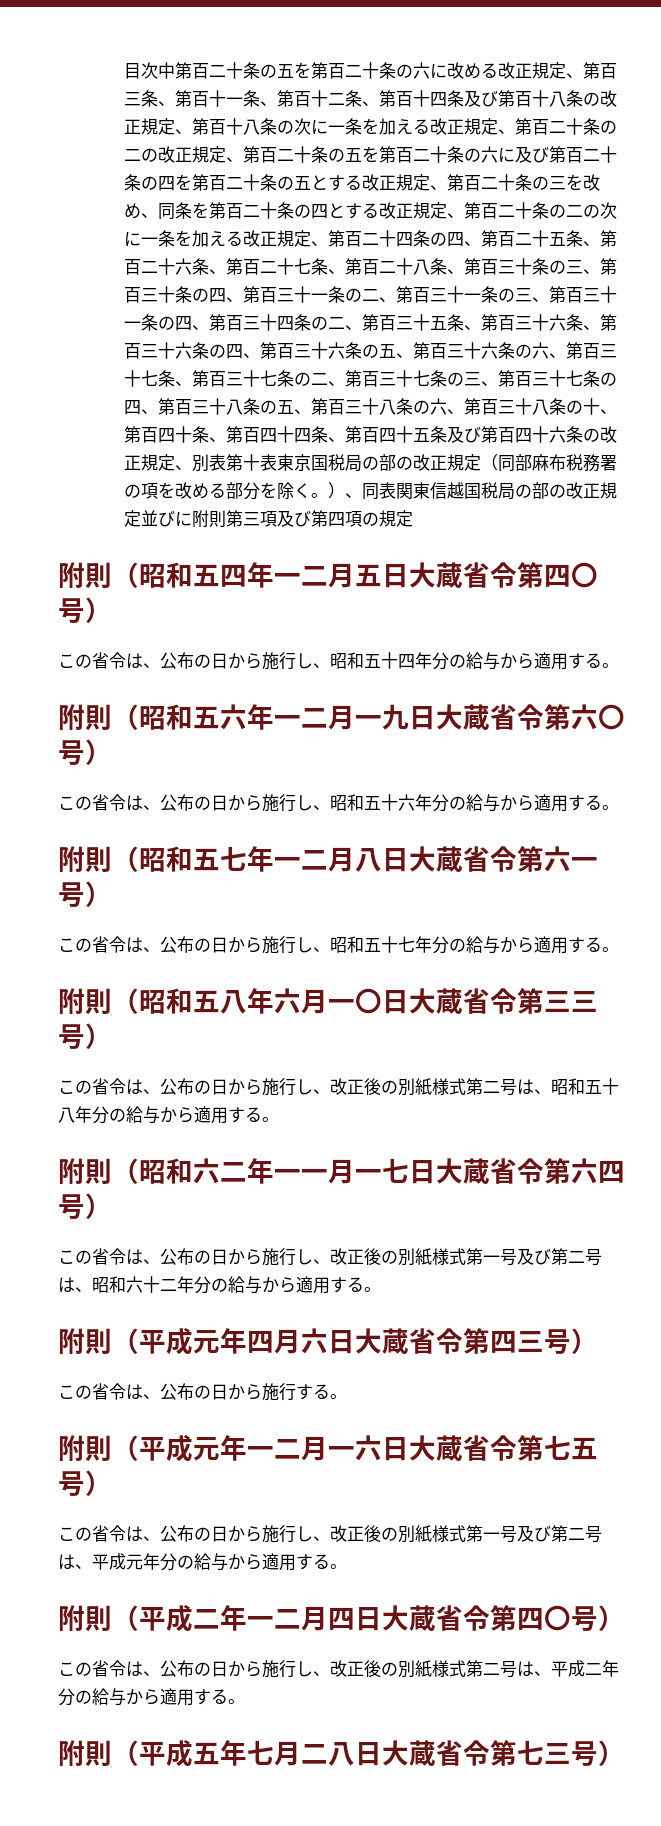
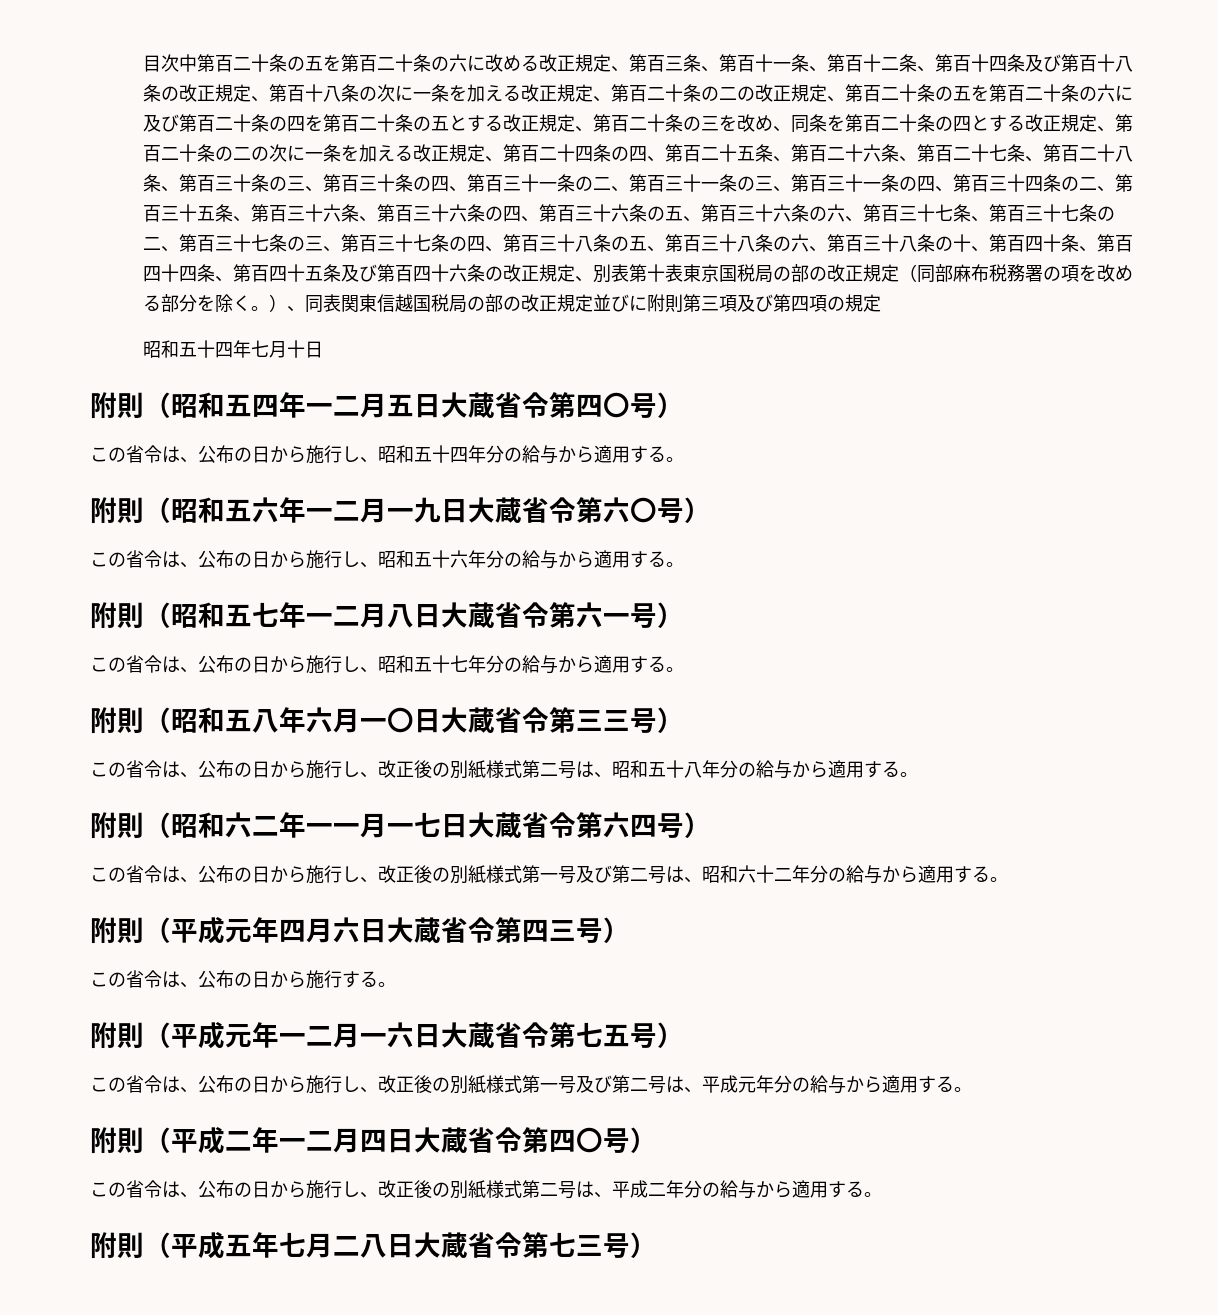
+ 昭和五十四年七月十日

